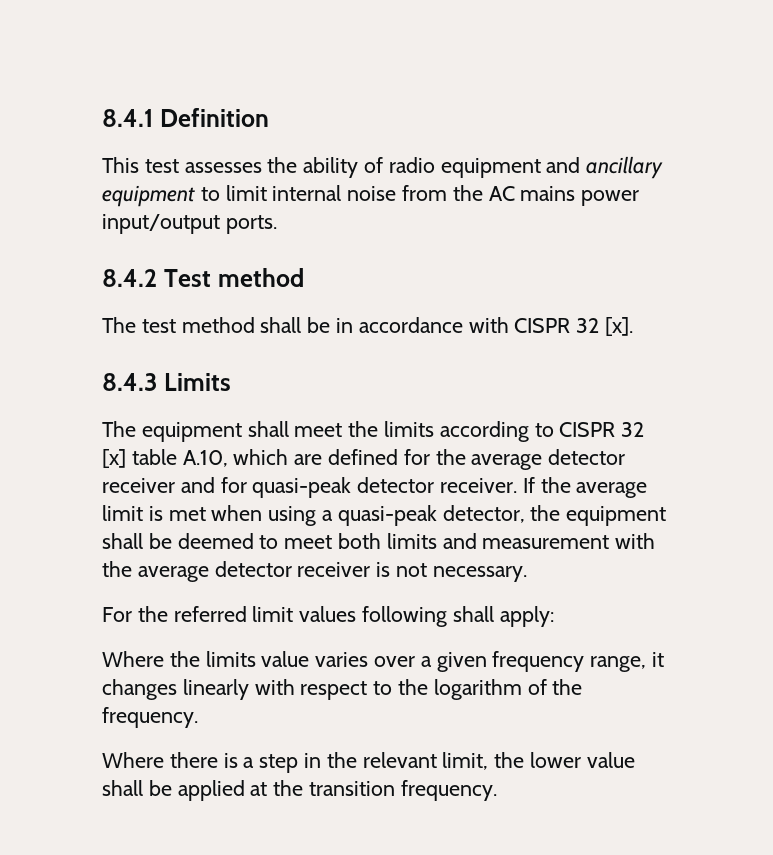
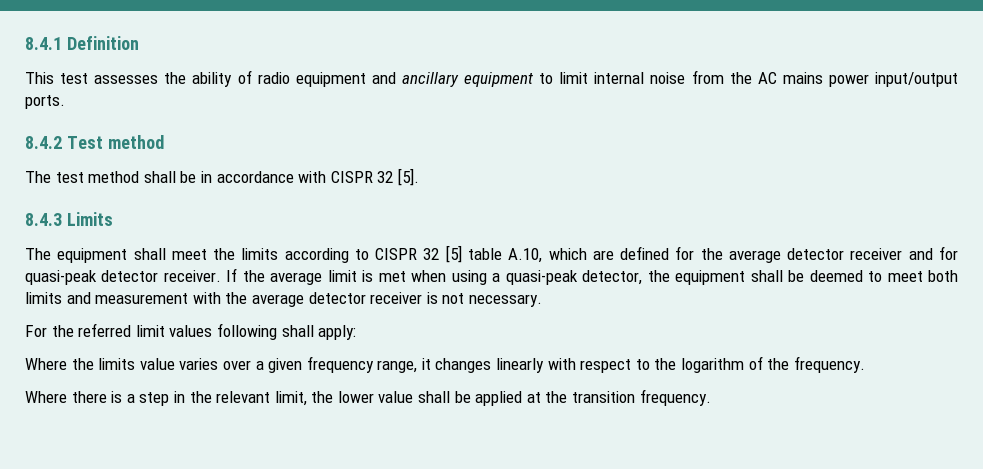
- The test method shall be in accordance with CISPR 32 [x].
+ The test method shall be in accordance with CISPR 32 [5].
- The equipment shall meet the limits according to CISPR 32 [x] table A.10, which are defined for the average detector receiver and for quasi-peak detector receiver.
+ The equipment shall meet the limits according to CISPR 32 [5] table A.10, which are defined for the average detector receiver and for quasi-peak detector receiver.

